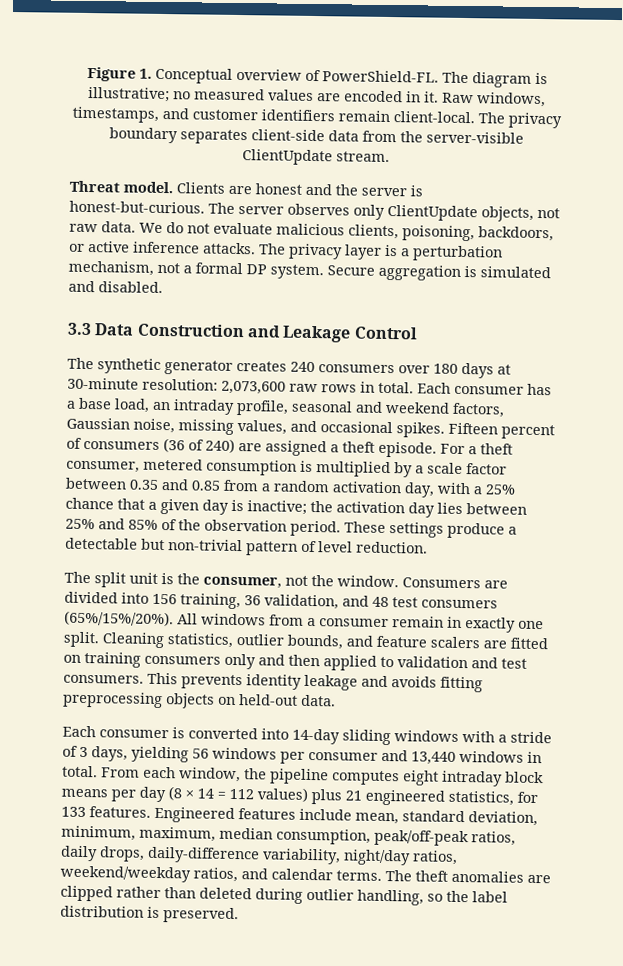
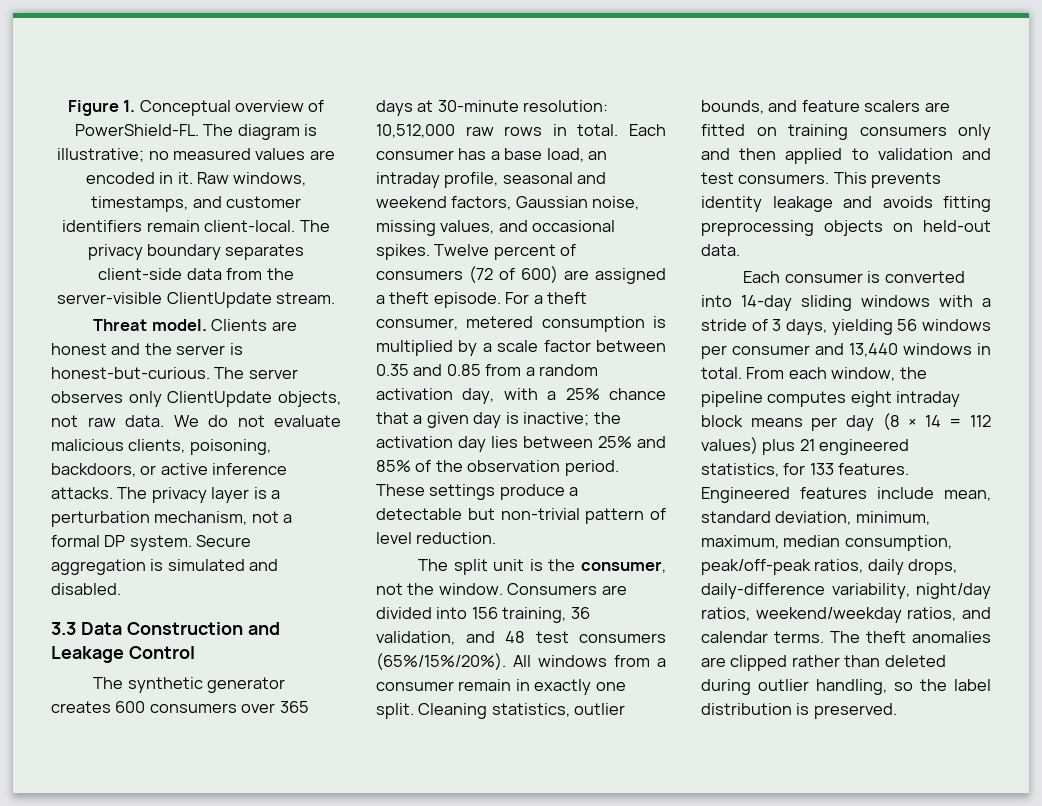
- The synthetic generator creates 240 consumers over 180 days at 30-minute resolution: 2,073,600 raw rows in total.
+ The synthetic generator creates 600 consumers over 365 days at 30-minute resolution: 10,512,000 raw rows in total.
- Fifteen percent of consumers (36 of 240) are assigned a theft episode.
+ Twelve percent of consumers (72 of 600) are assigned a theft episode.

